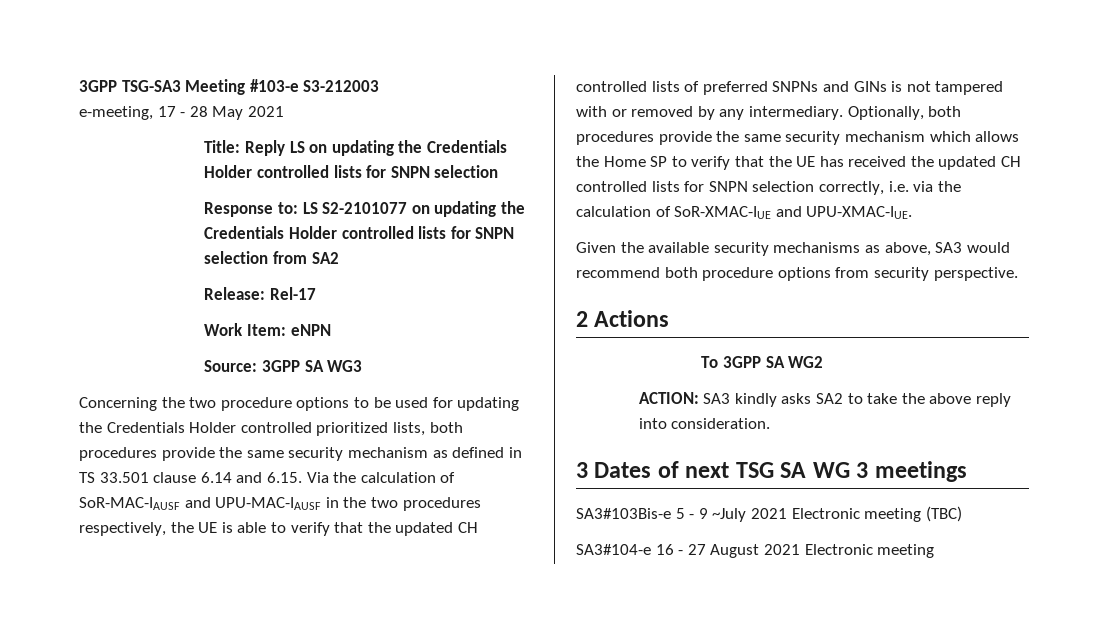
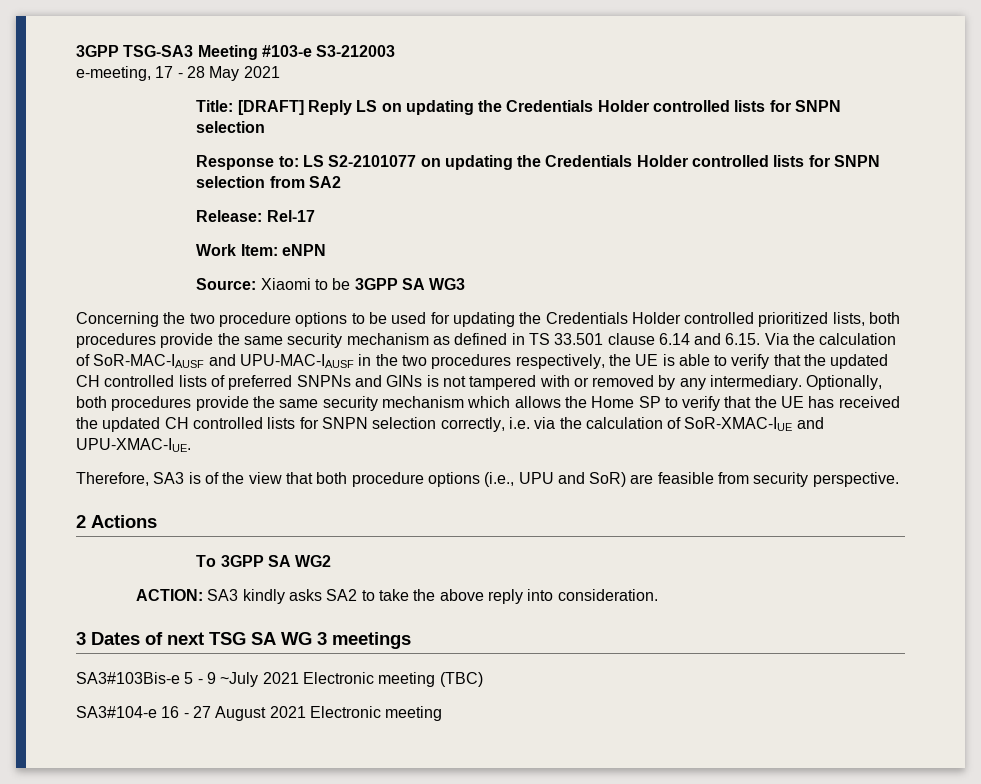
- Title: Reply LS on updating the Credentials Holder controlled lists for SNPN selection
+ Title: [DRAFT] Reply LS on updating the Credentials Holder controlled lists for SNPN selection
- Source: 3GPP SA WG3
+ Source: Xiaomi to be 3GPP SA WG3
- Given the available security mechanisms as above, SA3 would recommend both procedure options from security perspective.
+ Therefore, SA3 is of the view that both procedure options (i.e., UPU and SoR) are feasible from security perspective.

